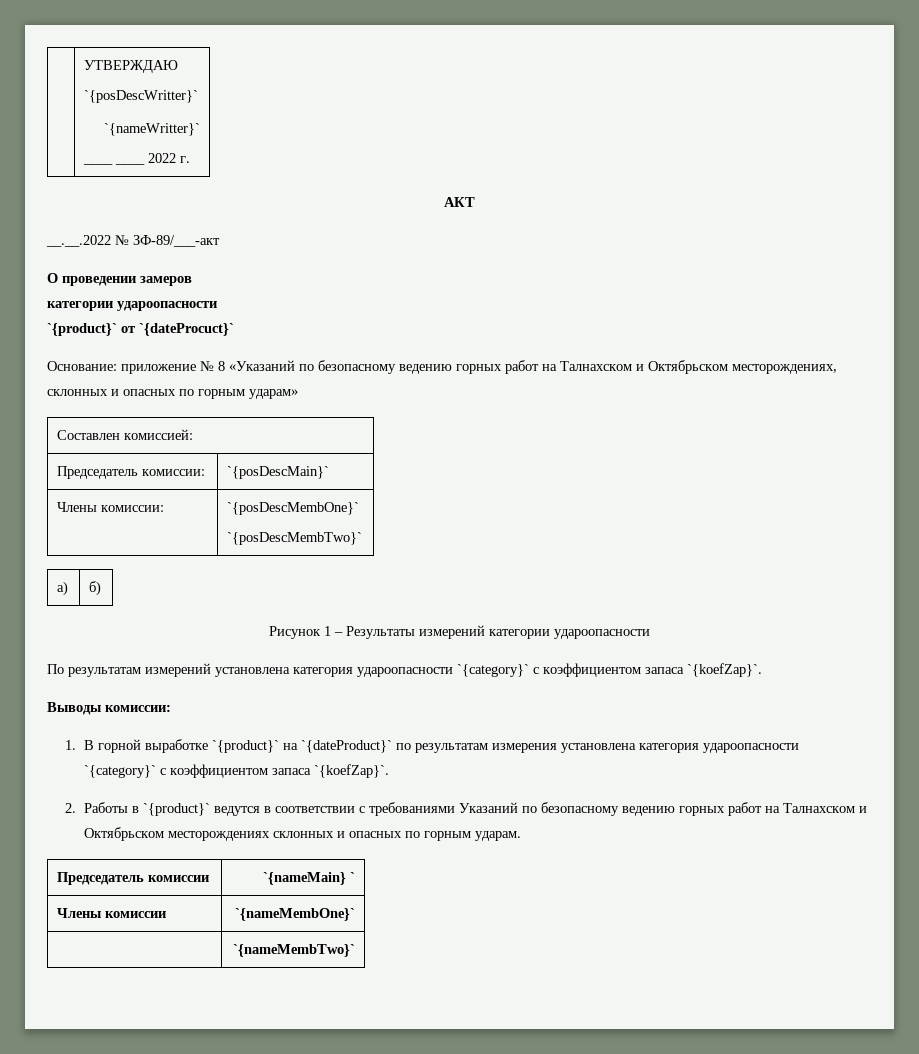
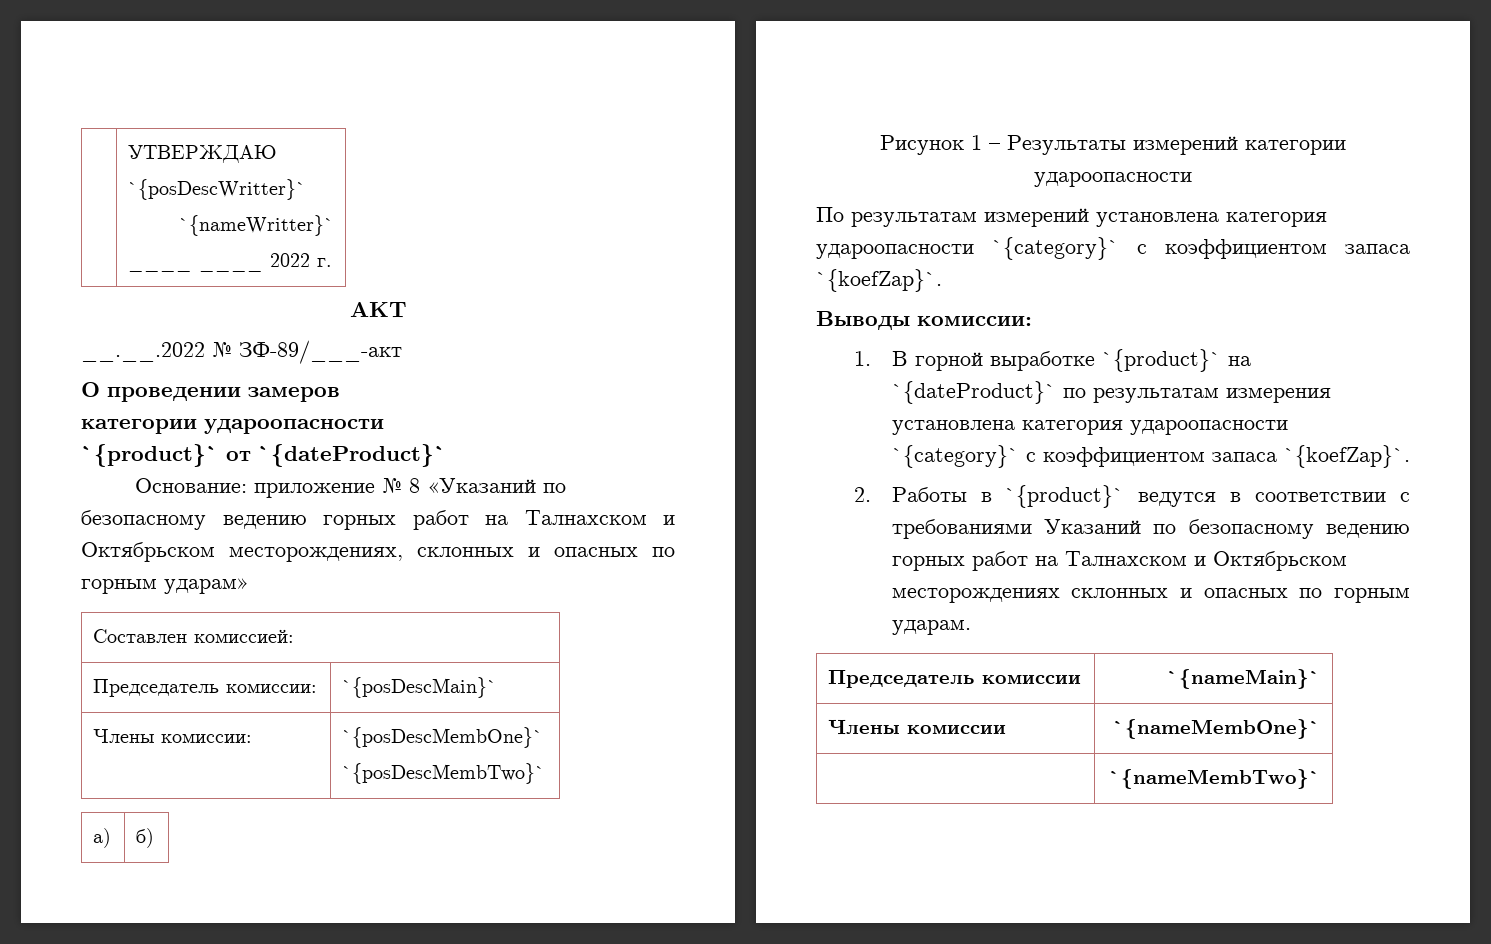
- `{product}` от `{dateProcuct}`
+ `{product}` от `{dateProduct}`
- Председатель комиссии | `{nameMain} `
+ Председатель комиссии | `{nameMain}`

